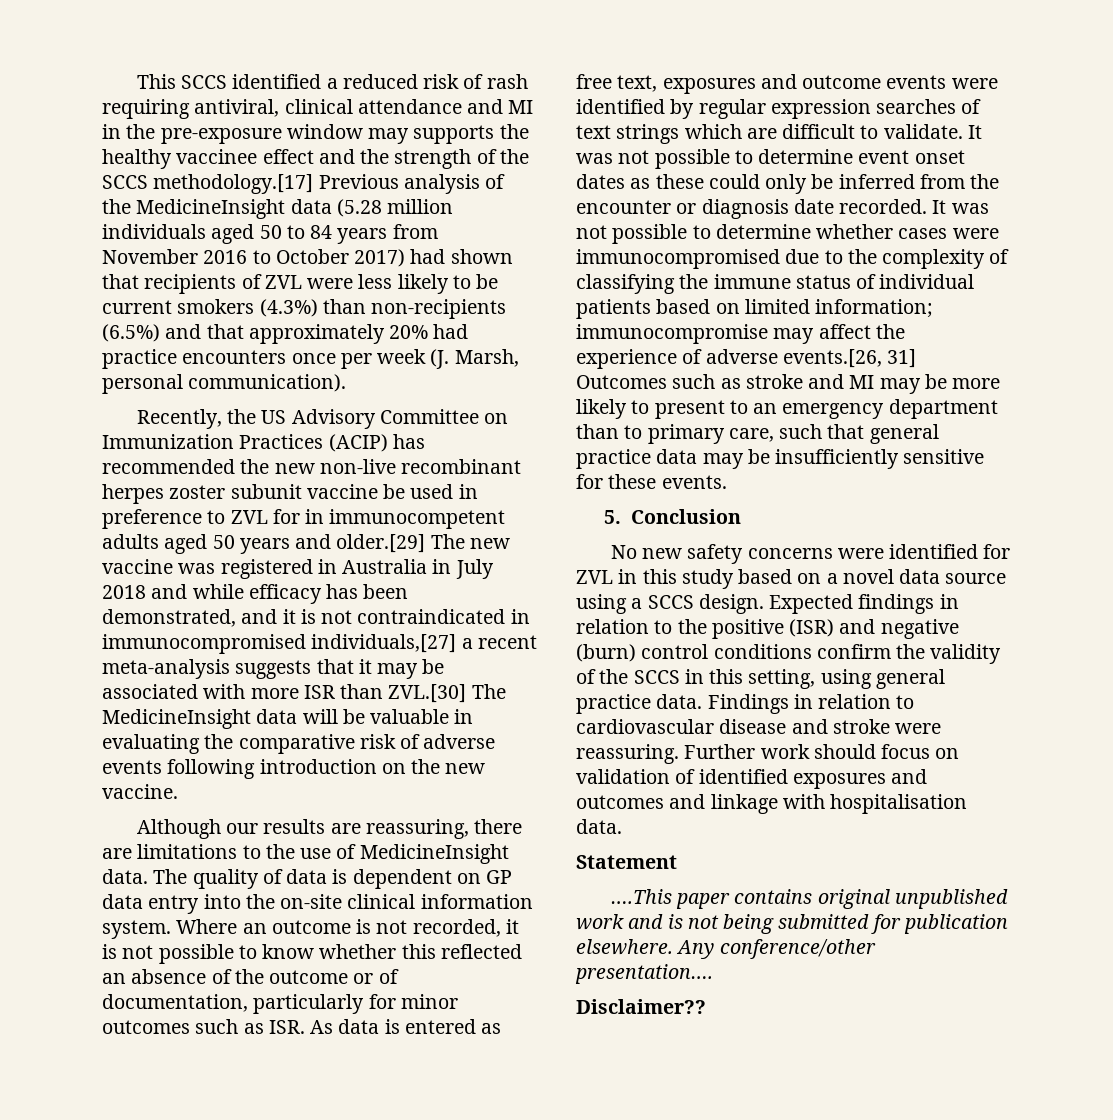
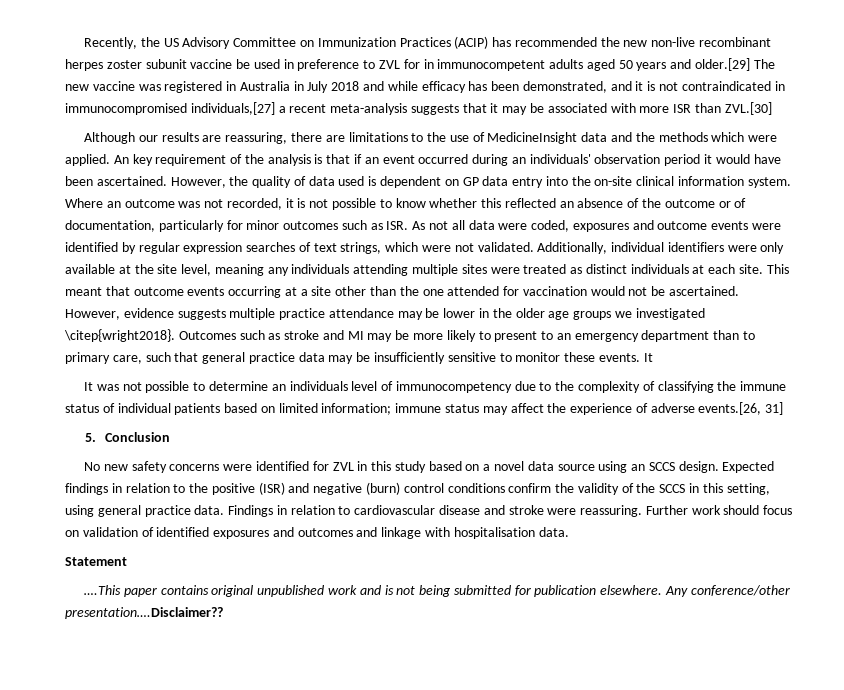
- This SCCS identified a reduced risk of rash requiring antiviral, clinical attendance and MI in the pre-exposure window may supports the healthy vaccinee effect and the strength of the SCCS methodology.[17] Previous analysis of the MedicineInsight data (5.28 million individuals aged 50 to 84 years from November 2016 to October 2017) had shown that recipients of ZVL were less likely to be current smokers (4.3%) than non-recipients (6.5%) and that approximately 20% had practice encounters once per week (J. Marsh, personal communication).
- Recently, the US Advisory Committee on Immunization Practices (ACIP) has recommended the new non-live recombinant herpes zoster subunit vaccine be used in preference to ZVL for in immunocompetent adults aged 50 years and older.[29] The new vaccine was registered in Australia in July 2018 and while efficacy has been demonstrated, and it is not contraindicated in immunocompromised individuals,[27] a recent meta-analysis suggests that it may be associated with more ISR than ZVL.[30] The MedicineInsight data will be valuable in evaluating the comparative risk of adverse events following introduction on the new vaccine.
+ Recently, the US Advisory Committee on Immunization Practices (ACIP) has recommended the new non-live recombinant herpes zoster subunit vaccine be used in preference to ZVL for in immunocompetent adults aged 50 years and older.[29] The new vaccine was registered in Australia in July 2018 and while efficacy has been demonstrated, and it is not contraindicated in immunocompromised individuals,[27] a recent meta-analysis suggests that it may be associated with more ISR than ZVL.[30]
- Although our results are reassuring, there are limitations to the use of MedicineInsight data. The quality of data is dependent on GP data entry into the on-site clinical information system.
+ Although our results are reassuring, there are limitations to the use of MedicineInsight data and the methods which were applied. An key requirement of the analysis is that if an event occurred during an individuals' observation period it would have been ascertained. However, the quality of data used is dependent on GP data entry into the on-site clinical information system.
- Where an outcome is not recorded, it is not possible to know whether this reflected an absence of the outcome or of documentation, particularly for minor outcomes such as ISR. As data is entered as free text, exposures and outcome events were identified by regular expression searches of text strings which are difficult to validate. It was not possible to determine event onset dates as these could only be inferred from the encounter or diagnosis date recorded. It was not possible to determine whether cases were immunocompromised due to the complexity of classifying the immune status of individual patients based on limited information; immunocompromise may affect the experience of adverse events.[26, 31] Outcomes such as stroke and MI may be more likely to present to an emergency department than to primary care, such that general practice data may be insufficiently sensitive for these events.
+ Where an outcome was not recorded, it is not possible to know whether this reflected an absence of the outcome or of documentation, particularly for minor outcomes such as ISR. As not all data were coded, exposures and outcome events were identified by regular expression searches of text strings, which were not validated. Additionally, individual identifiers were only available at the site level, meaning any individuals attending multiple sites were treated as distinct individuals at each site. This meant that outcome events occurring at a site other than the one attended for vaccination would not be ascertained. However, evidence suggests multiple practice attendance may be lower in the older age groups we investigated \citep{wright2018}. Outcomes such as stroke and MI may be more likely to present to an emergency department than to primary care, such that general practice data may be insufficiently sensitive to monitor these events. It
+ It was not possible to determine an individuals level of immunocompetency due to the complexity of classifying the immune status of individual patients based on limited information; immune status may affect the experience of adverse events.[26, 31]
- No new safety concerns were identified for ZVL in this study based on a novel data source using a SCCS design.
+ No new safety concerns were identified for ZVL in this study based on a novel data source using an SCCS design.
- Any conference/other presentation….
- Disclaimer??
+ Any conference/other presentation….Disclaimer??

